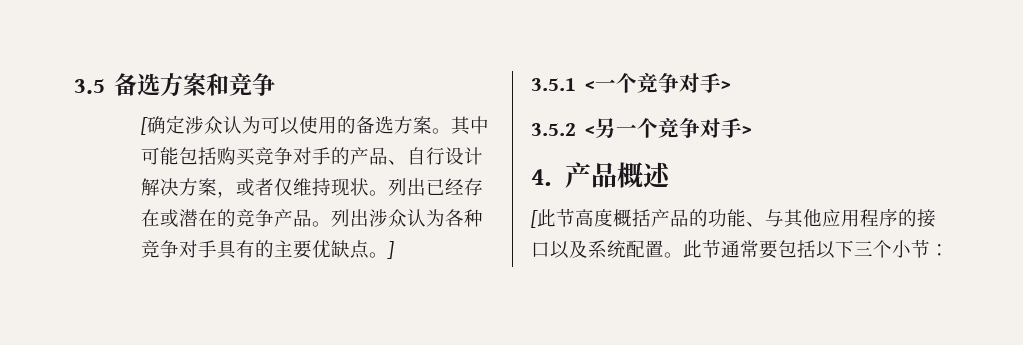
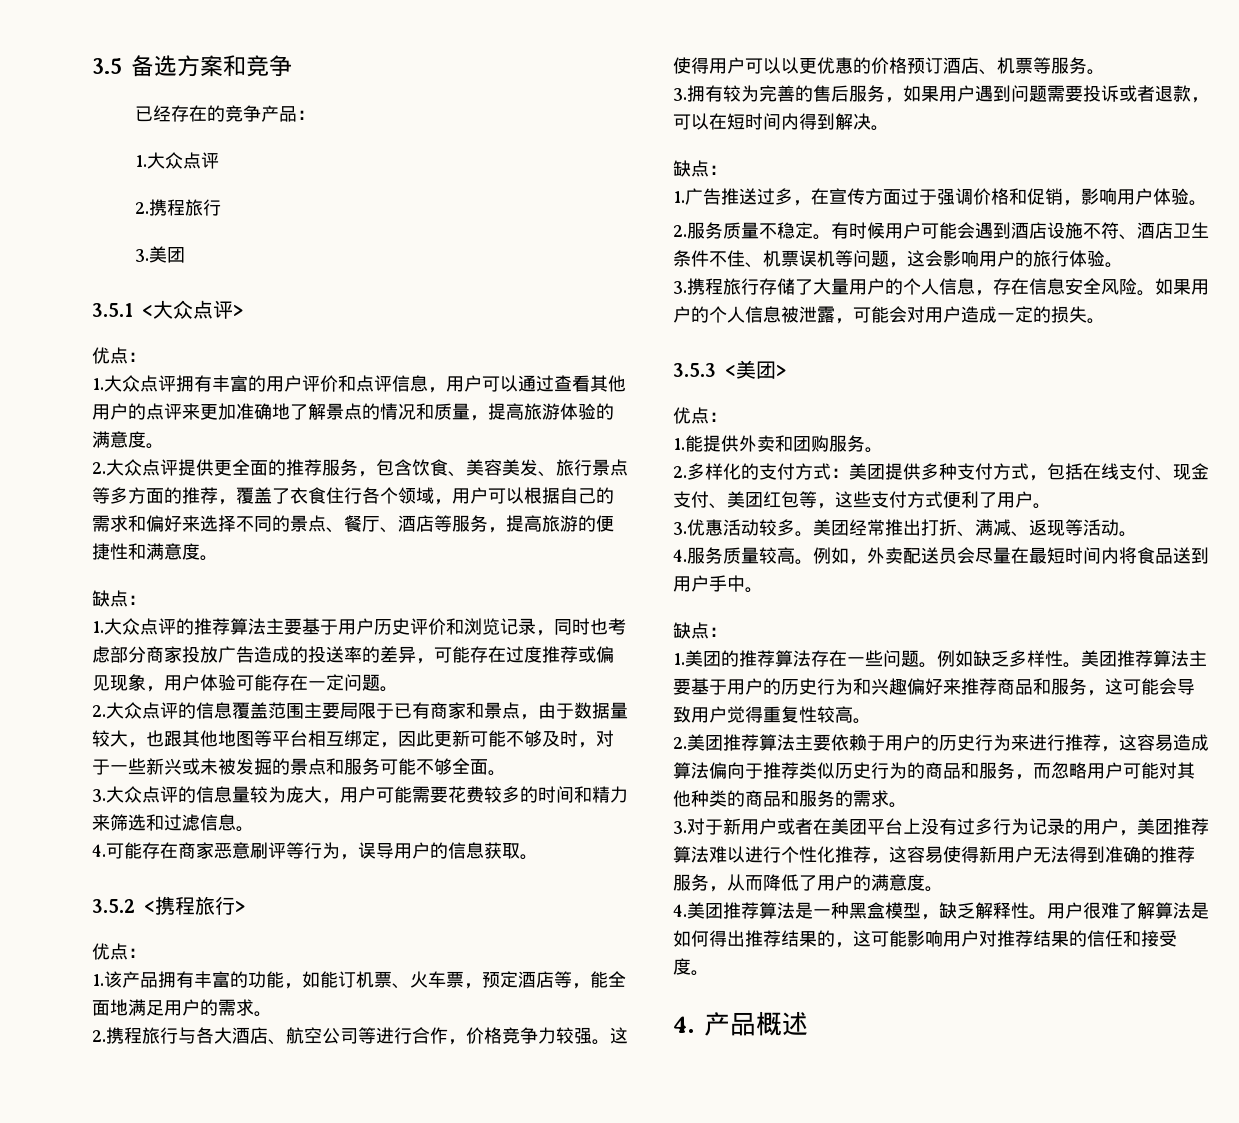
- [确定涉众认为可以使用的备选方案。其中可能包括购买竞争对手的产品、自行设计解决方案，或者仅维持现状。列出已经存在或潜在的竞争产品。列出涉众认为各种竞争对手具有的主要优缺点。]
- 3.5.1 <一个竞争对手>
- 3.5.2 <另一个竞争对手>
+ 已经存在的竞争产品：
+ 1.大众点评
+ 2.携程旅行
+ 3.美团
+ 3.5.1 <大众点评>
+ 优点：
+ 1.大众点评拥有丰富的用户评价和点评信息，用户可以通过查看其他用户的点评来更加准确地了解景点的情况和质量，提高旅游体验的满意度。
+ 2.大众点评提供更全面的推荐服务，包含饮食、美容美发、旅行景点等多方面的推荐，覆盖了衣食住行各个领域，用户可以根据自己的需求和偏好来选择不同的景点、餐厅、酒店等服务，提高旅游的便捷性和满意度。
+ 缺点：
+ 1.大众点评的推荐算法主要基于用户历史评价和浏览记录，同时也考虑部分商家投放广告造成的投送率的差异，可能存在过度推荐或偏见现象，用户体验可能存在一定问题。
+ 2.大众点评的信息覆盖范围主要局限于已有商家和景点，由于数据量较大，也跟其他地图等平台相互绑定，因此更新可能不够及时，对于一些新兴或未被发掘的景点和服务可能不够全面。
+ 3.大众点评的信息量较为庞大，用户可能需要花费较多的时间和精力来筛选和过滤信息。
+ 4.可能存在商家恶意刷评等行为，误导用户的信息获取。
+ 3.5.2 <携程旅行>
+ 优点：
+ 1.该产品拥有丰富的功能，如能订机票、火车票，预定酒店等，能全面地满足用户的需求。
+ 2.携程旅行与各大酒店、航空公司等进行合作，价格竞争力较强。这使得用户可以以更优惠的价格预订酒店、机票等服务。
+ 3.拥有较为完善的售后服务，如果用户遇到问题需要投诉或者退款，可以在短时间内得到解决。
+ 缺点：
+ 1.广告推送过多，在宣传方面过于强调价格和促销，影响用户体验。
+ 2.服务质量不稳定。有时候用户可能会遇到酒店设施不符、酒店卫生条件不佳、机票误机等问题，这会影响用户的旅行体验。
+ 3.携程旅行存储了大量用户的个人信息，存在信息安全风险。如果用户的个人信息被泄露，可能会对用户造成一定的损失。
+ 3.5.3 <美团>
+ 优点：
+ 1.能提供外卖和团购服务。
+ 2.多样化的支付方式：美团提供多种支付方式，包括在线支付、现金支付、美团红包等，这些支付方式便利了用户。
+ 3.优惠活动较多。美团经常推出打折、满减、返现等活动。
+ 4.服务质量较高。例如，外卖配送员会尽量在最短时间内将食品送到用户手中。
+ 缺点：
+ 1.美团的推荐算法存在一些问题。例如缺乏多样性。美团推荐算法主要基于用户的历史行为和兴趣偏好来推荐商品和服务，这可能会导致用户觉得重复性较高。
+ 2.美团推荐算法主要依赖于用户的历史行为来进行推荐，这容易造成算法偏向于推荐类似历史行为的商品和服务，而忽略用户可能对其他种类的商品和服务的需求。
+ 3.对于新用户或者在美团平台上没有过多行为记录的用户，美团推荐算法难以进行个性化推荐，这容易使得新用户无法得到准确的推荐服务，从而降低了用户的满意度。
+ 4.美团推荐算法是一种黑盒模型，缺乏解释性。用户很难了解算法是如何得出推荐结果的，这可能影响用户对推荐结果的信任和接受度。
  4.产品概述
- [此节高度概括产品的功能、与其他应用程序的接口以及系统配置。此节通常要包括以下三个小节：

